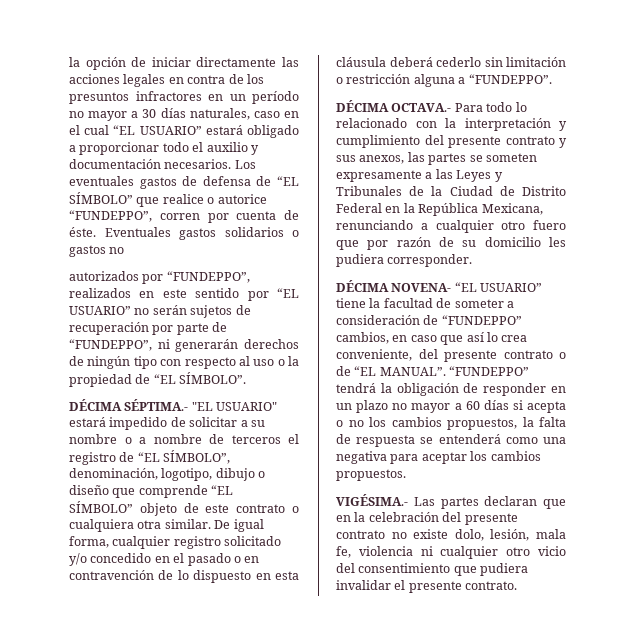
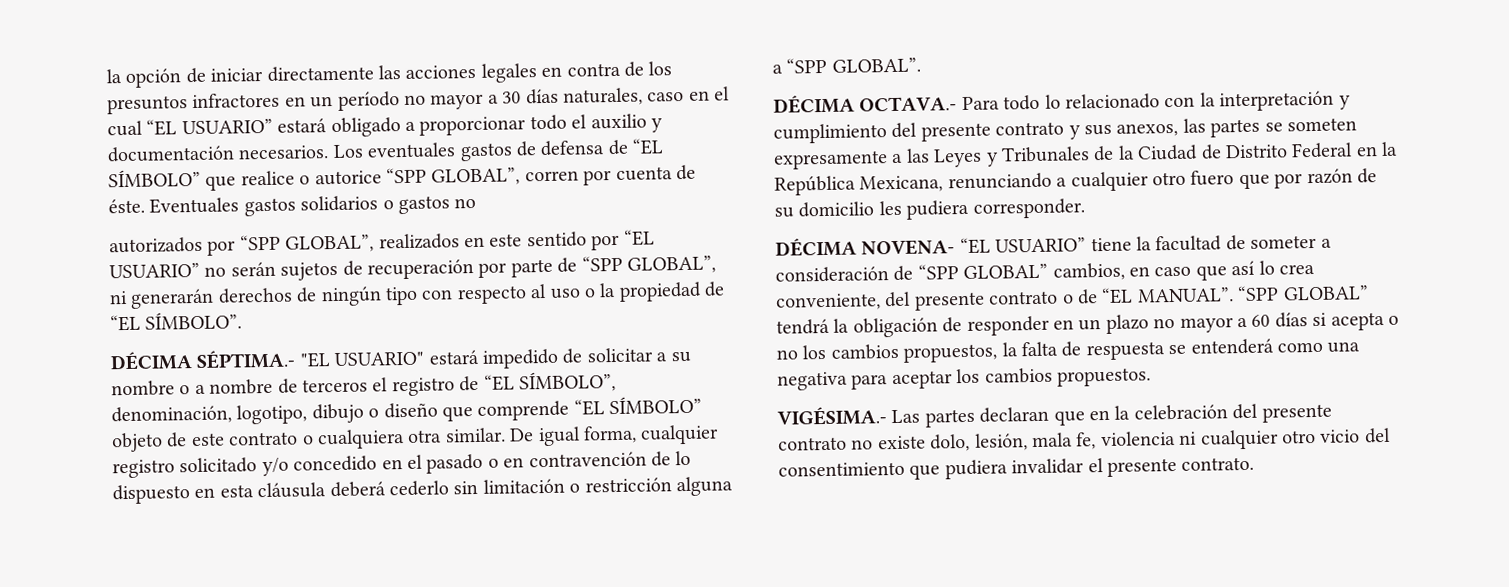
- Los eventuales gastos de defensa de “EL SÍMBOLO” que realice o autorice “FUNDEPPO”, corren por cuenta de éste.
+ Los eventuales gastos de defensa de “EL SÍMBOLO” que realice o autorice “SPP GLOBAL”, corren por cuenta de éste.
- autorizados por “FUNDEPPO”, realizados en este sentido por “EL USUARIO” no serán sujetos de recuperación por parte de “FUNDEPPO”, ni generarán derechos de ningún tipo con respecto al uso o la propiedad de “EL SÍMBOLO”.
+ autorizados por “SPP GLOBAL”, realizados en este sentido por “EL USUARIO” no serán sujetos de recuperación por parte de “SPP GLOBAL”, ni generarán derechos de ningún tipo con respecto al uso o la propiedad de “EL SÍMBOLO”.
- De igual forma, cualquier registro solicitado y/o concedido en el pasado o en contravención de lo dispuesto en esta cláusula deberá cederlo sin limitación o restricción alguna a “FUNDEPPO”.
+ De igual forma, cualquier registro solicitado y/o concedido en el pasado o en contravención de lo dispuesto en esta cláusula deberá cederlo sin limitación o restricción alguna a “SPP GLOBAL”.
- DÉCIMA NOVENA- “EL USUARIO” tiene la facultad de someter a consideración de “FUNDEPPO” cambios, en caso que así lo crea conveniente, del presente contrato o de “EL MANUAL”.
+ DÉCIMA NOVENA- “EL USUARIO” tiene la facultad de someter a consideración de “SPP GLOBAL” cambios, en caso que así lo crea conveniente, del presente contrato o de “EL MANUAL”.
- “FUNDEPPO” tendrá la obligación de responder en un plazo no mayor a 60 días si acepta o no los cambios propuestos, la falta de respuesta se entenderá como una negativa para aceptar los cambios propuestos.
+ “SPP GLOBAL” tendrá la obligación de responder en un plazo no mayor a 60 días si acepta o no los cambios propuestos, la falta de respuesta se entenderá como una negativa para aceptar los cambios propuestos.

